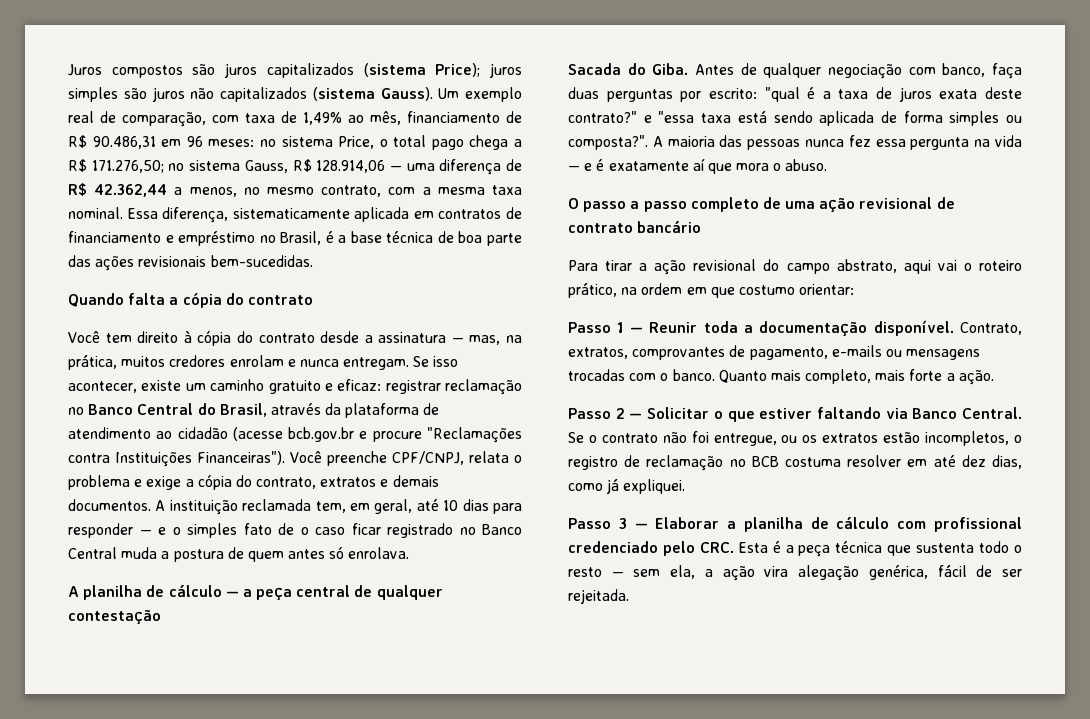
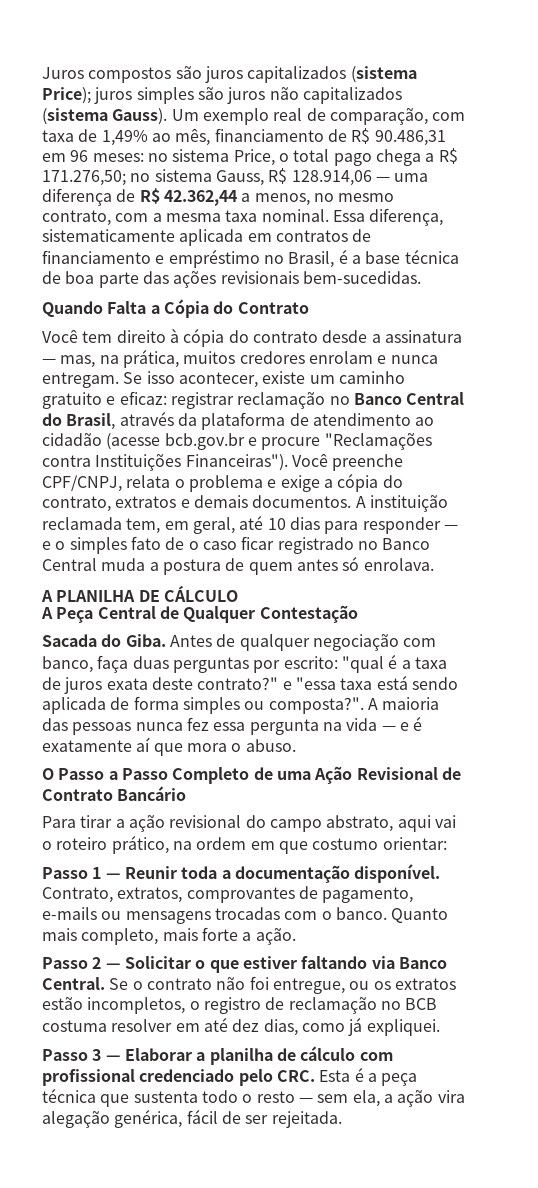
- Quando falta a cópia do contrato
+ Quando Falta a Cópia do Contrato
- A planilha de cálculo — a peça central de qualquer contestação
+ A PLANILHA DE CÁLCULO
+ A Peça Central de Qualquer Contestação
- O passo a passo completo de uma ação revisional de contrato bancário
+ O Passo a Passo Completo de uma Ação Revisional de Contrato Bancário

